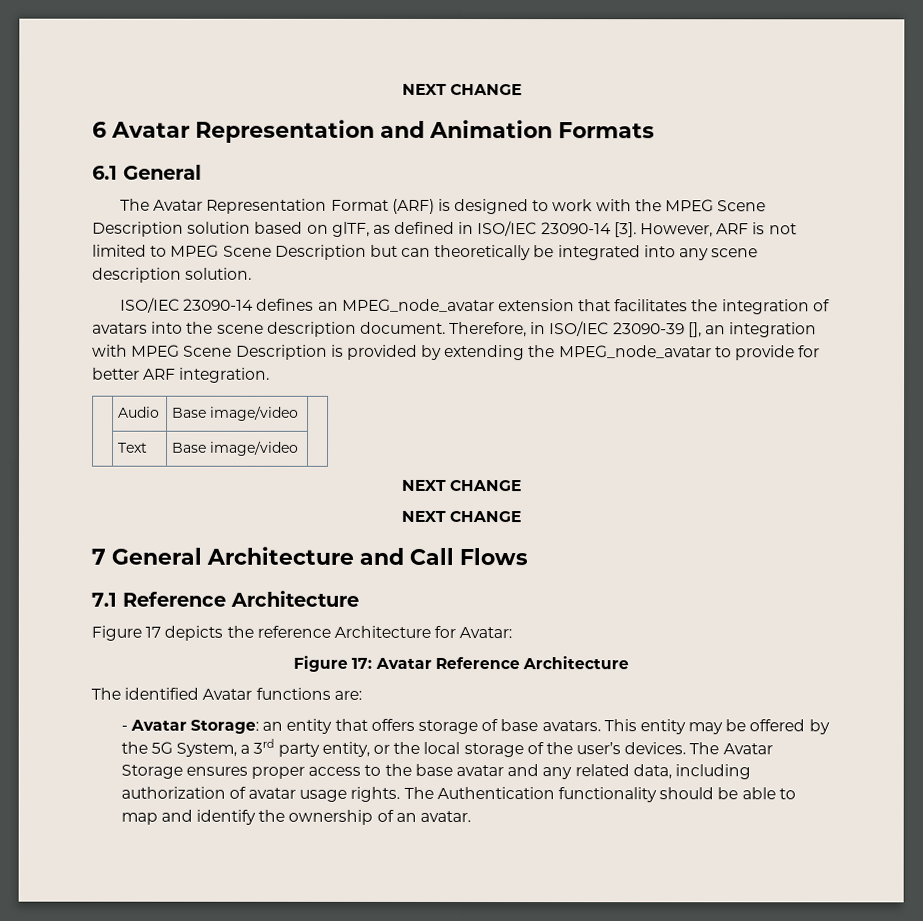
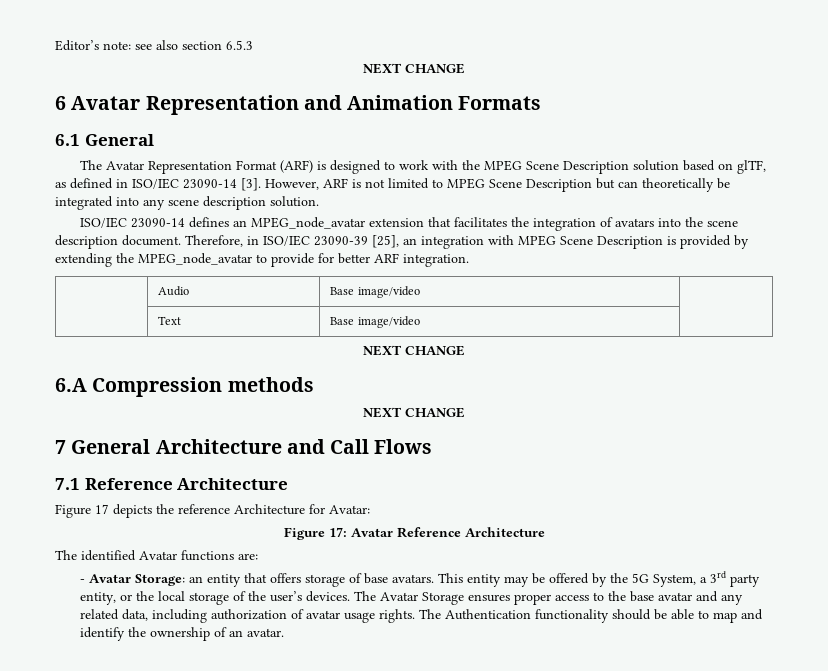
+ Editor’s note: see also section 6.5.3
- Therefore, in ISO/IEC 23090-39 [], an integration with MPEG Scene Description is provided by extending the MPEG_node_avatar to provide for better ARF integration.
+ Therefore, in ISO/IEC 23090-39 [25], an integration with MPEG Scene Description is provided by extending the MPEG_node_avatar to provide for better ARF integration.
+ 6.A Compression methods

